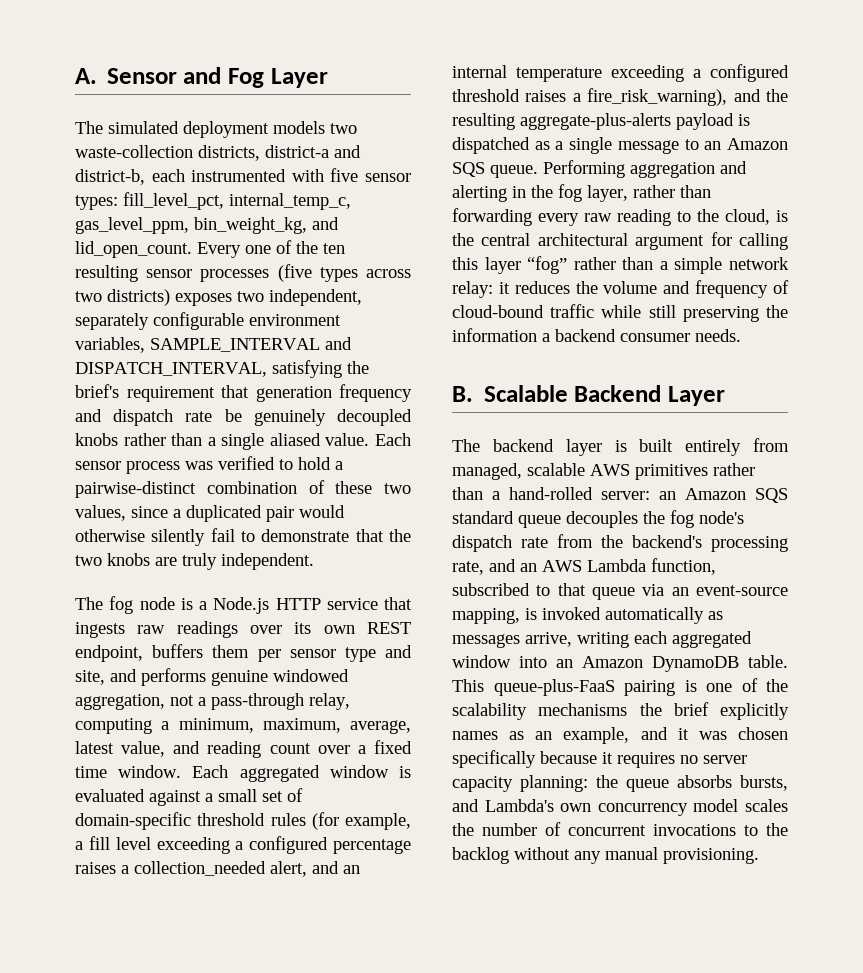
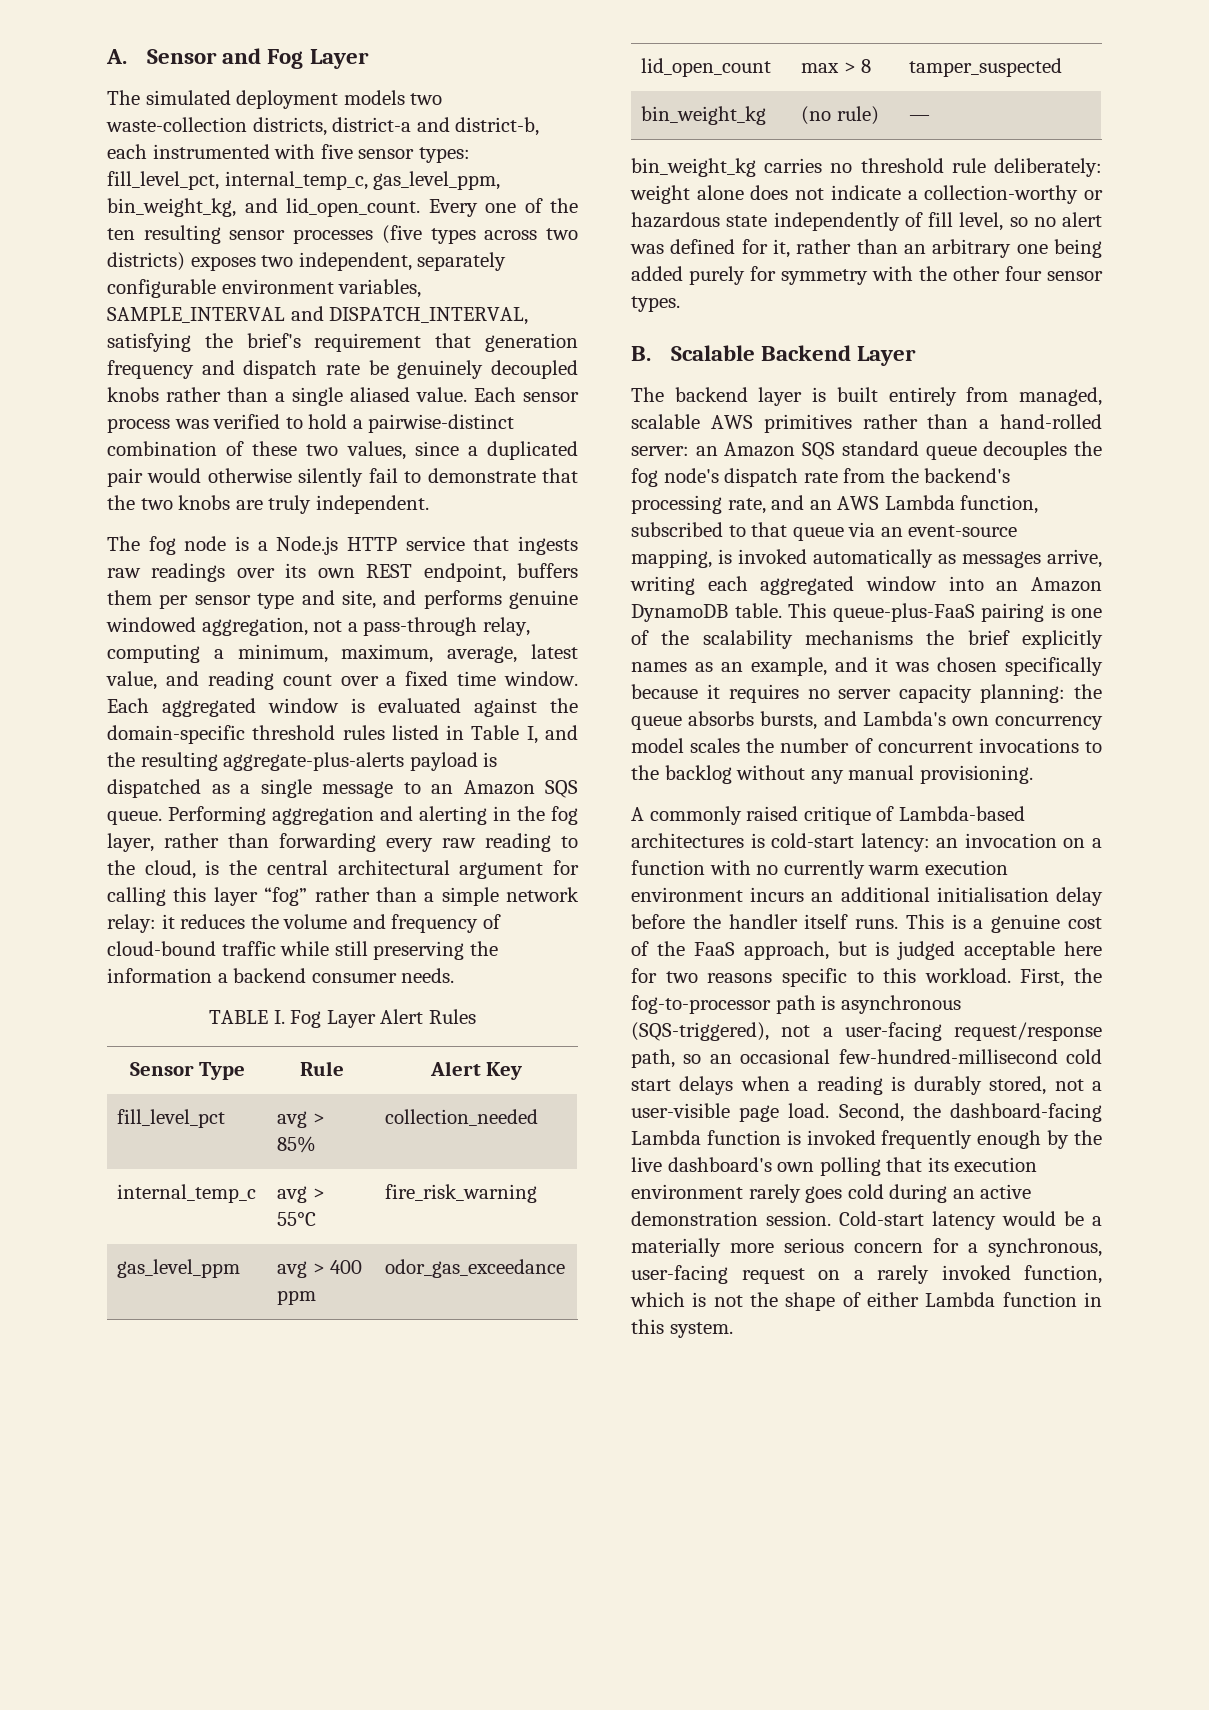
- Each aggregated window is evaluated against a small set of domain-specific threshold rules (for example, a fill level exceeding a configured percentage raises a collection_needed alert, and an internal temperature exceeding a configured threshold raises a fire_risk_warning), and the resulting aggregate-plus-alerts payload is dispatched as a single message to an Amazon SQS queue.
+ Each aggregated window is evaluated against the domain-specific threshold rules listed in Table I, and the resulting aggregate-plus-alerts payload is dispatched as a single message to an Amazon SQS queue.
+ TABLE I. Fog Layer Alert Rules
+ Sensor Type | Rule | Alert Key
+ fill_level_pct | avg > 85% | collection_needed
+ internal_temp_c | avg > 55°C | fire_risk_warning
+ gas_level_ppm | avg > 400 ppm | odor_gas_exceedance
+ lid_open_count | max > 8 | tamper_suspected
+ bin_weight_kg | (no rule) | —
+ bin_weight_kg carries no threshold rule deliberately: weight alone does not indicate a collection-worthy or hazardous state independently of fill level, so no alert was defined for it, rather than an arbitrary one being added purely for symmetry with the other four sensor types.
+ A commonly raised critique of Lambda-based architectures is cold-start latency: an invocation on a function with no currently warm execution environment incurs an additional initialisation delay before the handler itself runs. This is a genuine cost of the FaaS approach, but is judged acceptable here for two reasons specific to this workload. First, the fog-to-processor path is asynchronous (SQS-triggered), not a user-facing request/response path, so an occasional few-hundred-millisecond cold start delays when a reading is durably stored, not a user-visible page load. Second, the dashboard-facing Lambda function is invoked frequently enough by the live dashboard's own polling that its execution environment rarely goes cold during an active demonstration session. Cold-start latency would be a materially more serious concern for a synchronous, user-facing request on a rarely invoked function, which is not the shape of either Lambda function in this system.

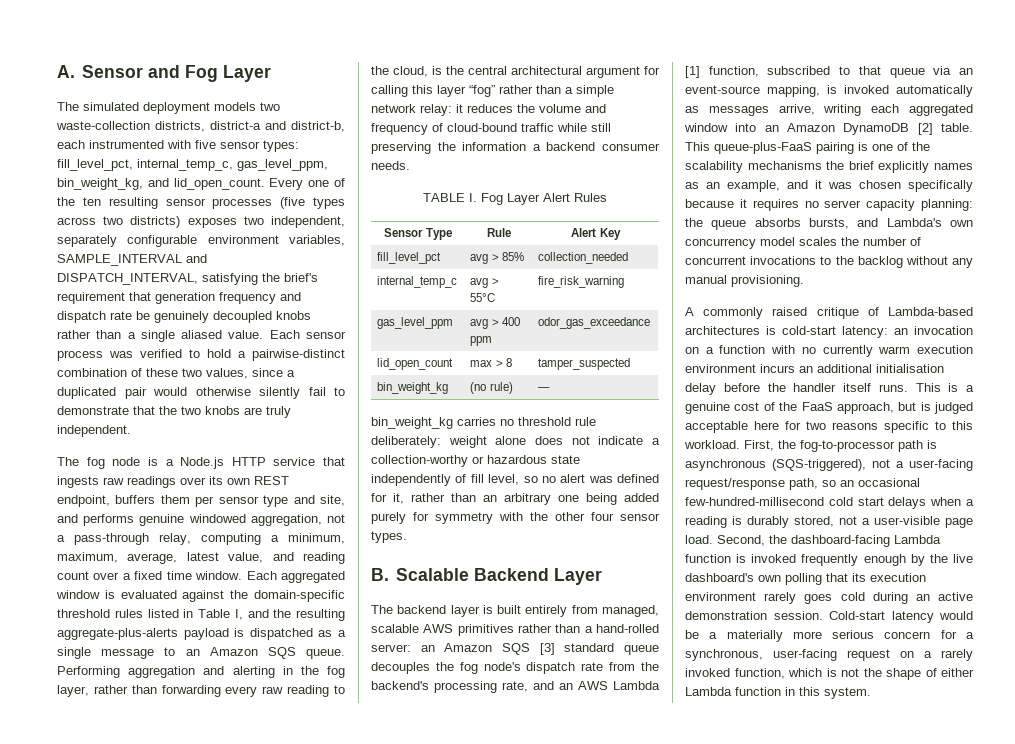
- The backend layer is built entirely from managed, scalable AWS primitives rather than a hand-rolled server: an Amazon SQS standard queue decouples the fog node's dispatch rate from the backend's processing rate, and an AWS Lambda function, subscribed to that queue via an event-source mapping, is invoked automatically as messages arrive, writing each aggregated window into an Amazon DynamoDB table.
+ The backend layer is built entirely from managed, scalable AWS primitives rather than a hand-rolled server: an Amazon SQS [3] standard queue decouples the fog node's dispatch rate from the backend's processing rate, and an AWS Lambda [1] function, subscribed to that queue via an event-source mapping, is invoked automatically as messages arrive, writing each aggregated window into an Amazon DynamoDB [2] table.

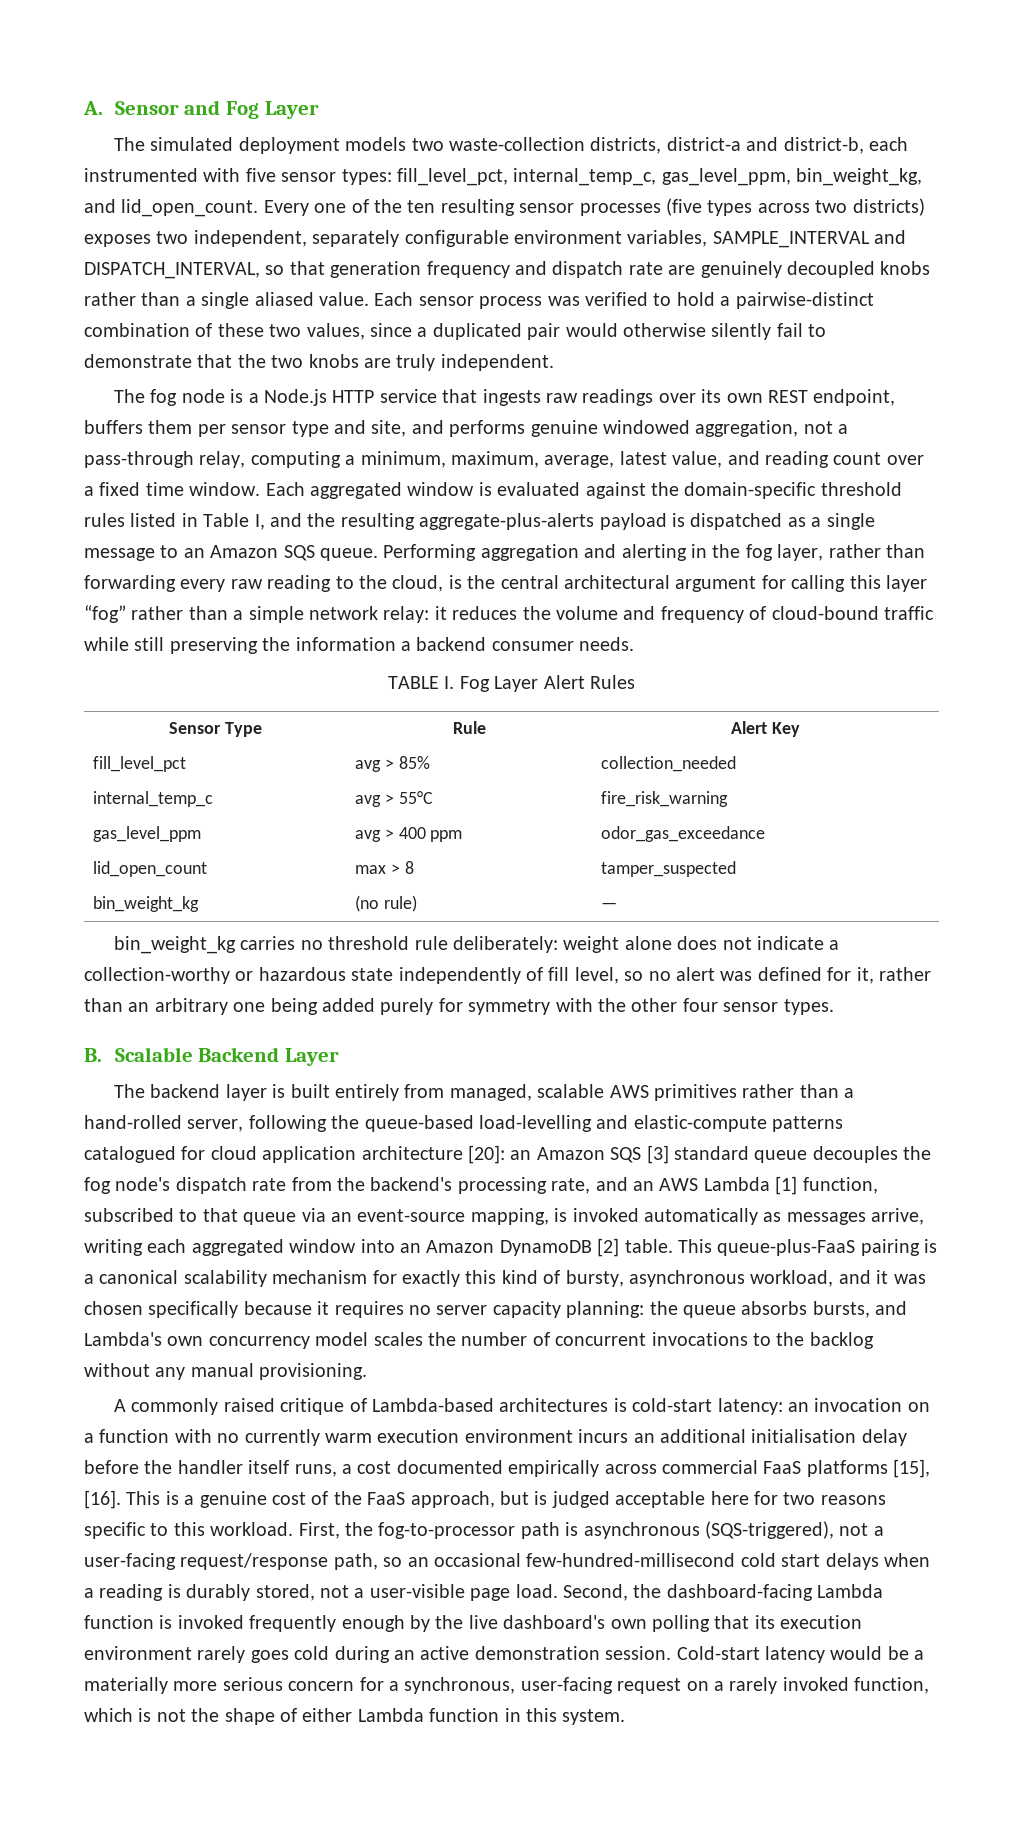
- Every one of the ten resulting sensor processes (five types across two districts) exposes two independent, separately configurable environment variables, SAMPLE_INTERVAL and DISPATCH_INTERVAL, satisfying the brief's requirement that generation frequency and dispatch rate be genuinely decoupled knobs rather than a single aliased value.
+ Every one of the ten resulting sensor processes (five types across two districts) exposes two independent, separately configurable environment variables, SAMPLE_INTERVAL and DISPATCH_INTERVAL, so that generation frequency and dispatch rate are genuinely decoupled knobs rather than a single aliased value.
- The backend layer is built entirely from managed, scalable AWS primitives rather than a hand-rolled server:
+ The backend layer is built entirely from managed, scalable AWS primitives rather than a hand-rolled server, following the queue-based load-levelling and elastic-compute patterns catalogued for cloud application architecture [20]:
- This queue-plus-FaaS pairing is one of the scalability mechanisms the brief explicitly names as an example, and it was chosen specifically because it requires no server capacity planning: the queue absorbs bursts, and Lambda's own concurrency model scales the number of concurrent invocations to the backlog without any manual provisioning.
+ This queue-plus-FaaS pairing is a canonical scalability mechanism for exactly this kind of bursty, asynchronous workload, and it was chosen specifically because it requires no server capacity planning: the queue absorbs bursts, and Lambda's own concurrency model scales the number of concurrent invocations to the backlog without any manual provisioning.
- A commonly raised critique of Lambda-based architectures is cold-start latency: an invocation on a function with no currently warm execution environment incurs an additional initialisation delay before the handler itself runs.
+ A commonly raised critique of Lambda-based architectures is cold-start latency: an invocation on a function with no currently warm execution environment incurs an additional initialisation delay before the handler itself runs, a cost documented empirically across commercial FaaS platforms [15], [16].

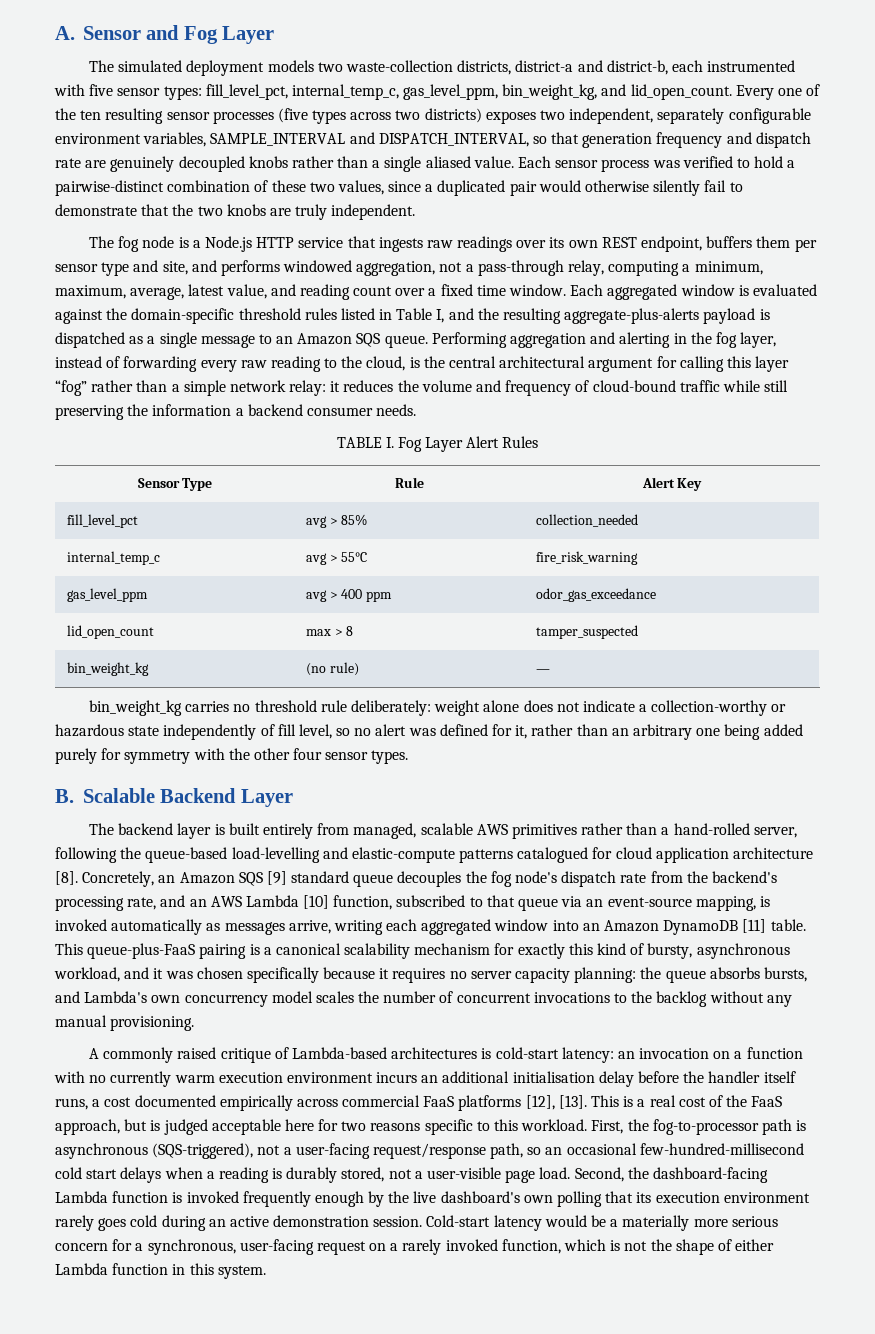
- The fog node is a Node.js HTTP service that ingests raw readings over its own REST endpoint, buffers them per sensor type and site, and performs genuine windowed aggregation, not a pass-through relay, computing a minimum, maximum, average, latest value, and reading count over a fixed time window.
+ The fog node is a Node.js HTTP service that ingests raw readings over its own REST endpoint, buffers them per sensor type and site, and performs windowed aggregation, not a pass-through relay, computing a minimum, maximum, average, latest value, and reading count over a fixed time window.
- Performing aggregation and alerting in the fog layer, rather than forwarding every raw reading to the cloud, is the central architectural argument for calling this layer “fog” rather than a simple network relay: it reduces the volume and frequency of cloud-bound traffic while still preserving the information a backend consumer needs.
+ Performing aggregation and alerting in the fog layer, instead of forwarding every raw reading to the cloud, is the central architectural argument for calling this layer “fog” rather than a simple network relay: it reduces the volume and frequency of cloud-bound traffic while still preserving the information a backend consumer needs.
- The backend layer is built entirely from managed, scalable AWS primitives rather than a hand-rolled server, following the queue-based load-levelling and elastic-compute patterns catalogued for cloud application architecture [20]: an Amazon SQS [3] standard queue decouples the fog node's dispatch rate from the backend's processing rate, and an AWS Lambda [1] function, subscribed to that queue via an event-source mapping, is invoked automatically as messages arrive, writing each aggregated window into an Amazon DynamoDB [2] table.
+ The backend layer is built entirely from managed, scalable AWS primitives rather than a hand-rolled server, following the queue-based load-levelling and elastic-compute patterns catalogued for cloud application architecture [8]. Concretely, an Amazon SQS [9] standard queue decouples the fog node's dispatch rate from the backend's processing rate, and an AWS Lambda [10] function, subscribed to that queue via an event-source mapping, is invoked automatically as messages arrive, writing each aggregated window into an Amazon DynamoDB [11] table.
- A commonly raised critique of Lambda-based architectures is cold-start latency: an invocation on a function with no currently warm execution environment incurs an additional initialisation delay before the handler itself runs, a cost documented empirically across commercial FaaS platforms [15], [16].
+ A commonly raised critique of Lambda-based architectures is cold-start latency: an invocation on a function with no currently warm execution environment incurs an additional initialisation delay before the handler itself runs, a cost documented empirically across commercial FaaS platforms [12], [13].
- This is a genuine cost of the FaaS approach, but is judged acceptable here for two reasons specific to this workload.
+ This is a real cost of the FaaS approach, but is judged acceptable here for two reasons specific to this workload.

